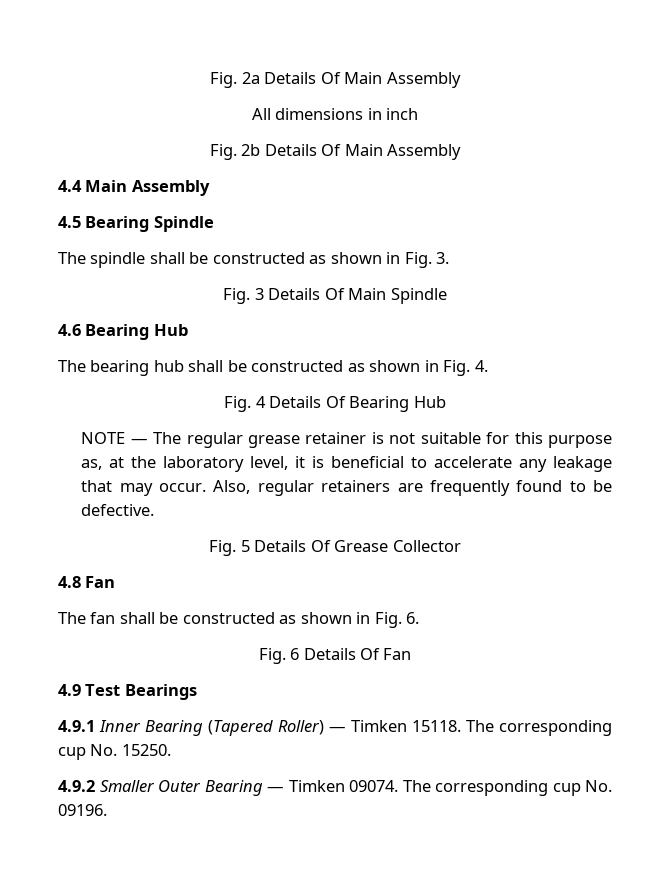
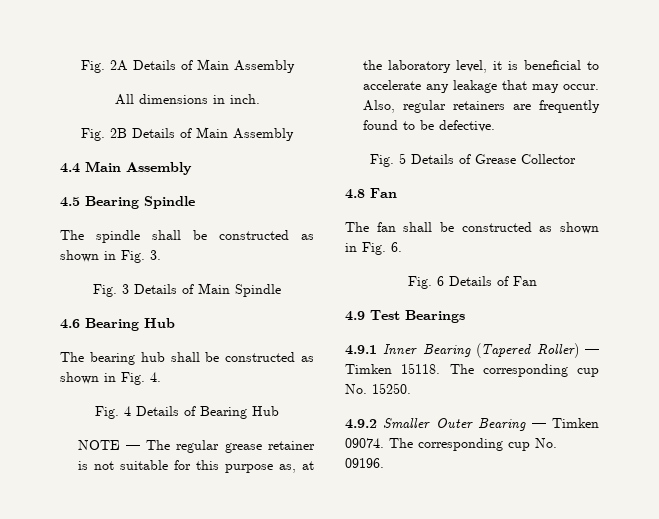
- Fig. 2a Details Of Main Assembly
+ Fig. 2A Details of Main Assembly
- All dimensions in inch
- Fig. 2b Details Of Main Assembly
+ All dimensions in inch.
+ Fig. 2B Details of Main Assembly
- Fig. 3 Details Of Main Spindle
+ Fig. 3 Details of Main Spindle
- Fig. 4 Details Of Bearing Hub
+ Fig. 4 Details of Bearing Hub
- Fig. 5 Details Of Grease Collector
+ Fig. 5 Details of Grease Collector
- Fig. 6 Details Of Fan
+ Fig. 6 Details of Fan

